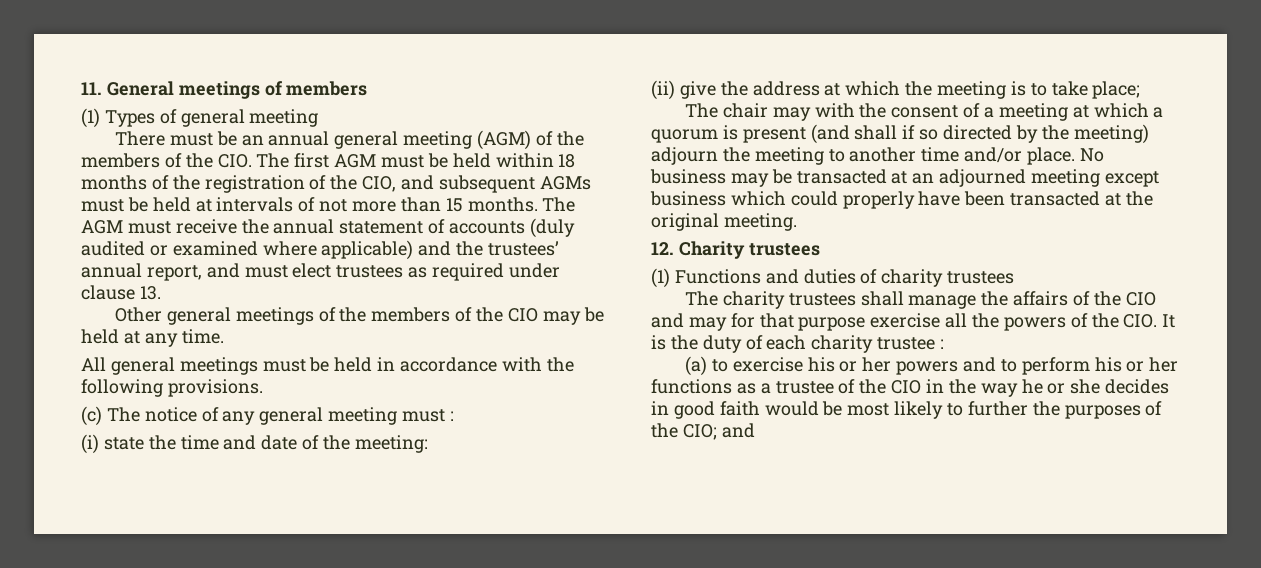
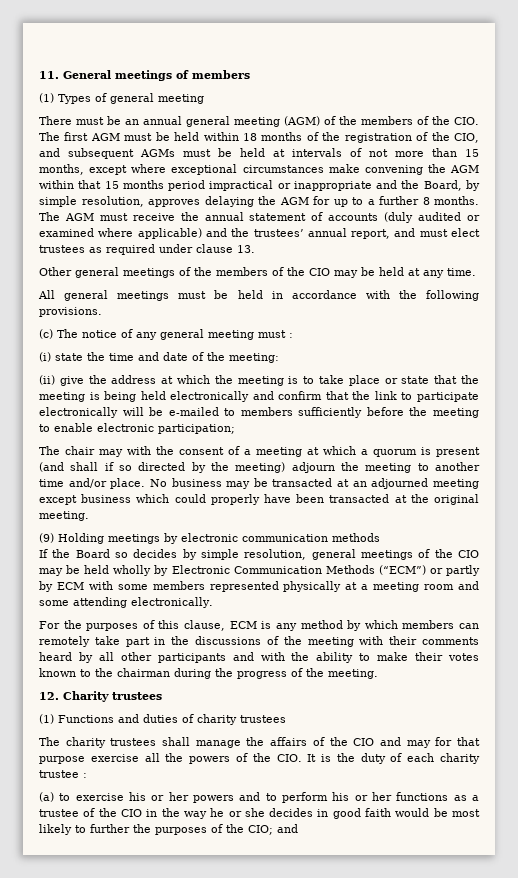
- There must be an annual general meeting (AGM) of the members of the CIO. The first AGM must be held within 18 months of the registration of the CIO, and subsequent AGMs must be held at intervals of not more than 15 months.
+ There must be an annual general meeting (AGM) of the members of the CIO. The first AGM must be held within 18 months of the registration of the CIO, and subsequent AGMs must be held at intervals of not more than 15 months, except where exceptional circumstances make convening the AGM within that 15 months period impractical or inappropriate and the Board, by simple resolution, approves delaying the AGM for up to a further 8 months.
- (ii) give the address at which the meeting is to take place;
+ (ii) give the address at which the meeting is to take place or state that the meeting is being held electronically and confirm that the link to participate electronically will be e-mailed to members sufficiently before the meeting to enable electronic participation;
+ (9) Holding meetings by electronic communication methods
+ If the Board so decides by simple resolution, general meetings of the CIO may be held wholly by Electronic Communication Methods (“ECM”) or partly by ECM with some members represented physically at a meeting room and some attending electronically.
+ For the purposes of this clause, ECM is any method by which members can remotely take part in the discussions of the meeting with their comments heard by all other participants and with the ability to make their votes known to the chairman during the progress of the meeting.

